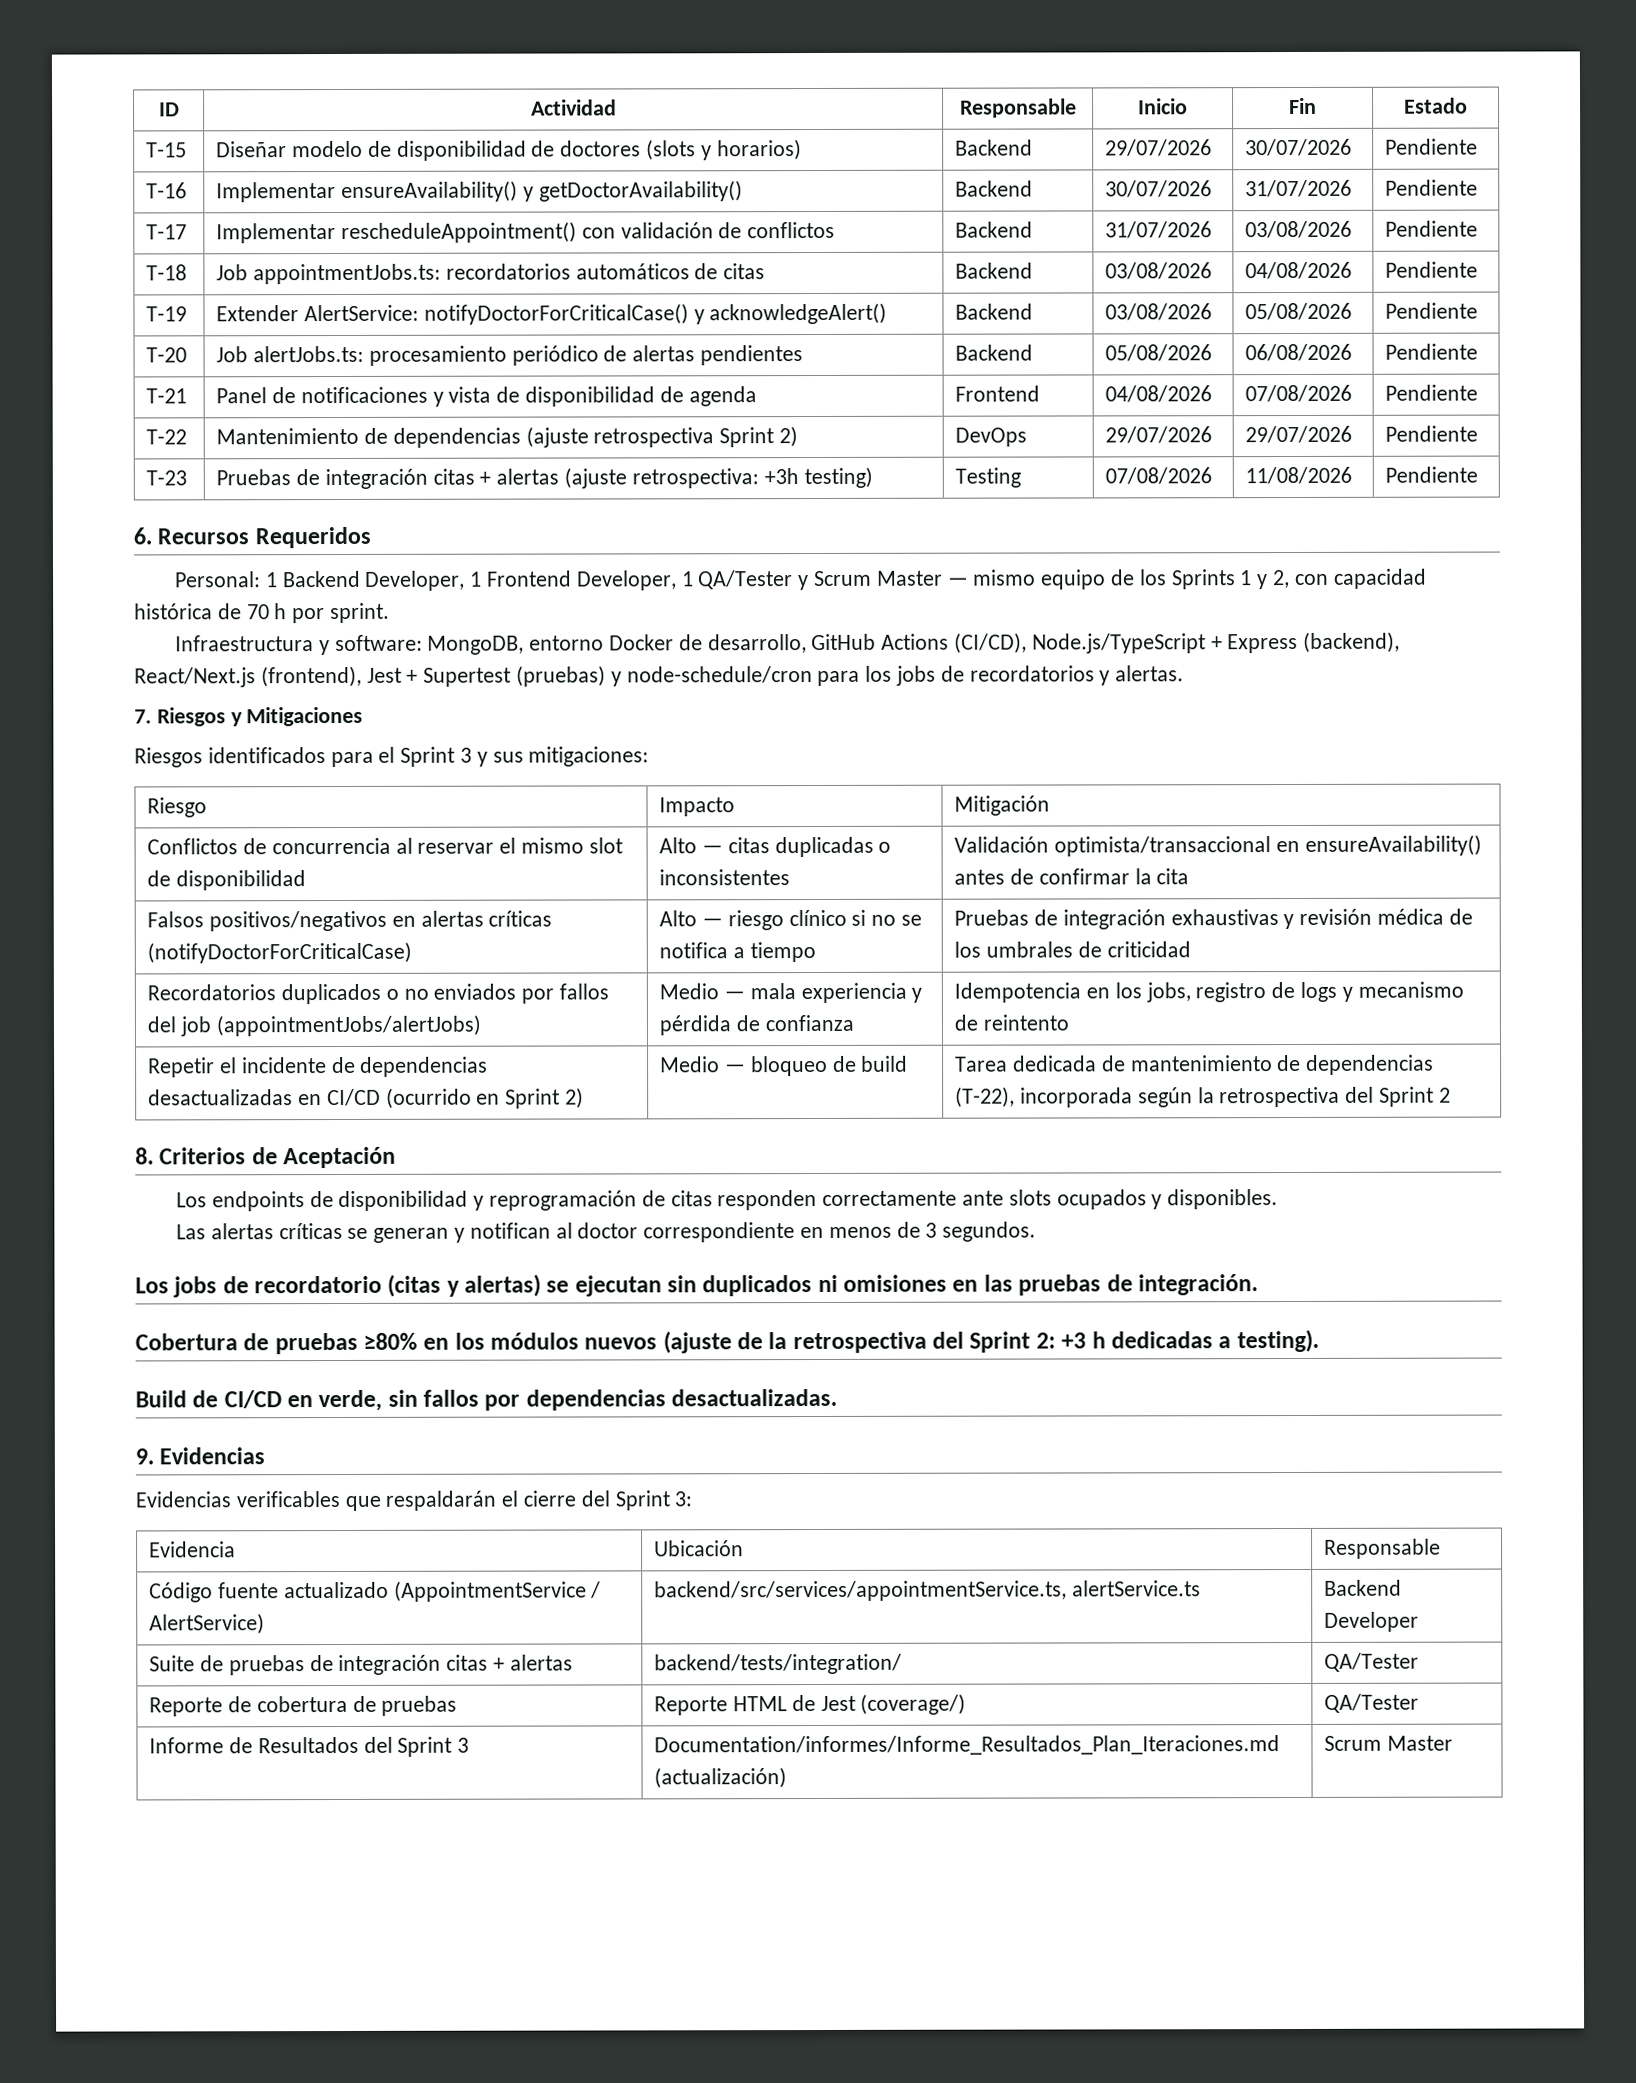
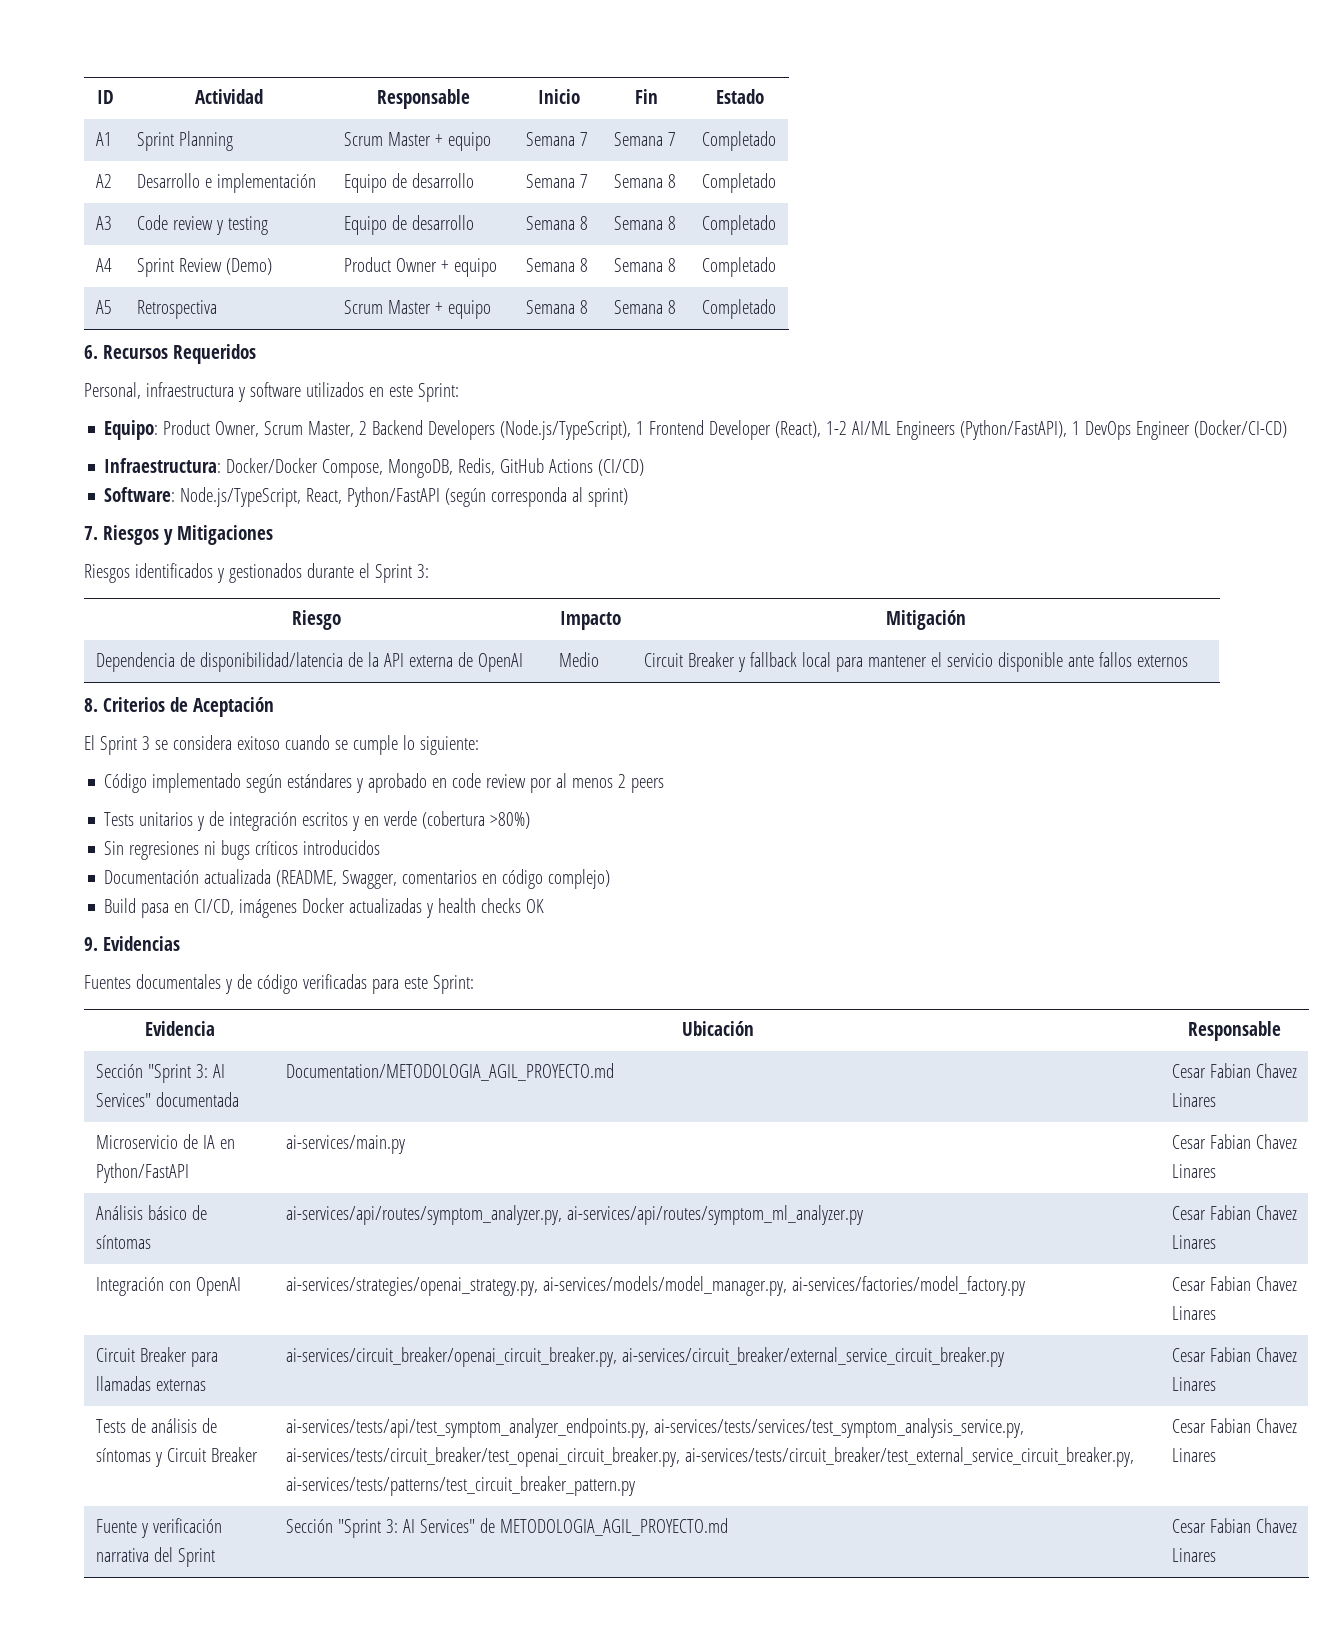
- T-15 | Diseñar modelo de disponibilidad de doctores (slots y horarios) | Backend | 29/07/2026 | 30/07/2026 | Pendiente
- T-16 | Implementar ensureAvailability() y getDoctorAvailability() | Backend | 30/07/2026 | 31/07/2026 | Pendiente
- T-17 | Implementar rescheduleAppointment() con validación de conflictos | Backend | 31/07/2026 | 03/08/2026 | Pendiente
- T-18 | Job appointmentJobs.ts: recordatorios automáticos de citas | Backend | 03/08/2026 | 04/08/2026 | Pendiente
- T-19 | Extender AlertService: notifyDoctorForCriticalCase() y acknowledgeAlert() | Backend | 03/08/2026 | 05/08/2026 | Pendiente
- T-20 | Job alertJobs.ts: procesamiento periódico de alertas pendientes | Backend | 05/08/2026 | 06/08/2026 | Pendiente
- T-21 | Panel de notificaciones y vista de disponibilidad de agenda | Frontend | 04/08/2026 | 07/08/2026 | Pendiente
- T-22 | Mantenimiento de dependencias (ajuste retrospectiva Sprint 2) | DevOps | 29/07/2026 | 29/07/2026 | Pendiente
- T-23 | Pruebas de integración citas + alertas (ajuste retrospectiva: +3h testing) | Testing | 07/08/2026 | 11/08/2026 | Pendiente
+ A1 | Sprint Planning | Scrum Master + equipo | Semana 7 | Semana 7 | Completado
+ A2 | Desarrollo e implementación | Equipo de desarrollo | Semana 7 | Semana 8 | Completado
+ A3 | Code review y testing | Equipo de desarrollo | Semana 8 | Semana 8 | Completado
+ A4 | Sprint Review (Demo) | Product Owner + equipo | Semana 8 | Semana 8 | Completado
+ A5 | Retrospectiva | Scrum Master + equipo | Semana 8 | Semana 8 | Completado
  6. Recursos Requeridos
- Personal: 1 Backend Developer, 1 Frontend Developer, 1 QA/Tester y Scrum Master — mismo equipo de los Sprints 1 y 2, con capacidad histórica de 70 h por sprint.
- Infraestructura y software: MongoDB, entorno Docker de desarrollo, GitHub Actions (CI/CD), Node.js/TypeScript + Express (backend), React/Next.js (frontend), Jest + Supertest (pruebas) y node-schedule/cron para los jobs de recordatorios y alertas.
+ Personal, infraestructura y software utilizados en este Sprint:
+ Equipo: Product Owner, Scrum Master, 2 Backend Developers (Node.js/TypeScript), 1 Frontend Developer (React), 1-2 AI/ML Engineers (Python/FastAPI), 1 DevOps Engineer (Docker/CI-CD)
+ Infraestructura: Docker/Docker Compose, MongoDB, Redis, GitHub Actions (CI/CD)
+ Software: Node.js/TypeScript, React, Python/FastAPI (según corresponda al sprint)
- Riesgos identificados para el Sprint 3 y sus mitigaciones:
+ Riesgos identificados y gestionados durante el Sprint 3:
  Riesgo | Impacto | Mitigación
- Conflictos de concurrencia al reservar el mismo slot de disponibilidad | Alto — citas duplicadas o inconsistentes | Validación optimista/transaccional en ensureAvailability() antes de confirmar la cita
- Falsos positivos/negativos en alertas críticas (notifyDoctorForCriticalCase) | Alto — riesgo clínico si no se notifica a tiempo | Pruebas de integración exhaustivas y revisión médica de los umbrales de criticidad
- Recordatorios duplicados o no enviados por fallos del job (appointmentJobs/alertJobs) | Medio — mala experiencia y pérdida de confianza | Idempotencia en los jobs, registro de logs y mecanismo de reintento
- Repetir el incidente de dependencias desactualizadas en CI/CD (ocurrido en Sprint 2) | Medio — bloqueo de build | Tarea dedicada de mantenimiento de dependencias (T-22), incorporada según la retrospectiva del Sprint 2
+ Dependencia de disponibilidad/latencia de la API externa de OpenAI | Medio | Circuit Breaker y fallback local para mantener el servicio disponible ante fallos externos
  8. Criterios de Aceptación
- Los endpoints de disponibilidad y reprogramación de citas responden correctamente ante slots ocupados y disponibles.
- Las alertas críticas se generan y notifican al doctor correspondiente en menos de 3 segundos.
- Los jobs de recordatorio (citas y alertas) se ejecutan sin duplicados ni omisiones en las pruebas de integración.
- Cobertura de pruebas ≥80% en los módulos nuevos (ajuste de la retrospectiva del Sprint 2: +3 h dedicadas a testing).
- Build de CI/CD en verde, sin fallos por dependencias desactualizadas.
+ El Sprint 3 se considera exitoso cuando se cumple lo siguiente:
+ Código implementado según estándares y aprobado en code review por al menos 2 peers
+ Tests unitarios y de integración escritos y en verde (cobertura >80%)
+ Sin regresiones ni bugs críticos introducidos
+ Documentación actualizada (README, Swagger, comentarios en código complejo)
+ Build pasa en CI/CD, imágenes Docker actualizadas y health checks OK
  9. Evidencias
- Evidencias verificables que respaldarán el cierre del Sprint 3:
+ Fuentes documentales y de código verificadas para este Sprint:
  Evidencia | Ubicación | Responsable
- Código fuente actualizado (AppointmentService / AlertService) | backend/src/services/appointmentService.ts, alertService.ts | Backend Developer
- Suite de pruebas de integración citas + alertas | backend/tests/integration/ | QA/Tester
- Reporte de cobertura de pruebas | Reporte HTML de Jest (coverage/) | QA/Tester
- Informe de Resultados del Sprint 3 | Documentation/informes/Informe_Resultados_Plan_Iteraciones.md (actualización) | Scrum Master
+ Sección "Sprint 3: AI Services" documentada | Documentation/METODOLOGIA_AGIL_PROYECTO.md | Cesar Fabian Chavez Linares
+ Microservicio de IA en Python/FastAPI | ai-services/main.py | Cesar Fabian Chavez Linares
+ Análisis básico de síntomas | ai-services/api/routes/symptom_analyzer.py, ai-services/api/routes/symptom_ml_analyzer.py | Cesar Fabian Chavez Linares
+ Integración con OpenAI | ai-services/strategies/openai_strategy.py, ai-services/models/model_manager.py, ai-services/factories/model_factory.py | Cesar Fabian Chavez Linares
+ Circuit Breaker para llamadas externas | ai-services/circuit_breaker/openai_circuit_breaker.py, ai-services/circuit_breaker/external_service_circuit_breaker.py | Cesar Fabian Chavez Linares
+ Tests de análisis de síntomas y Circuit Breaker | ai-services/tests/api/test_symptom_analyzer_endpoints.py, ai-services/tests/services/test_symptom_analysis_service.py, ai-services/tests/circuit_breaker/test_openai_circuit_breaker.py, ai-services/tests/circuit_breaker/test_external_service_circuit_breaker.py, ai-services/tests/patterns/test_circuit_breaker_pattern.py | Cesar Fabian Chavez Linares
+ Fuente y verificación narrativa del Sprint | Sección "Sprint 3: AI Services" de METODOLOGIA_AGIL_PROYECTO.md | Cesar Fabian Chavez Linares

